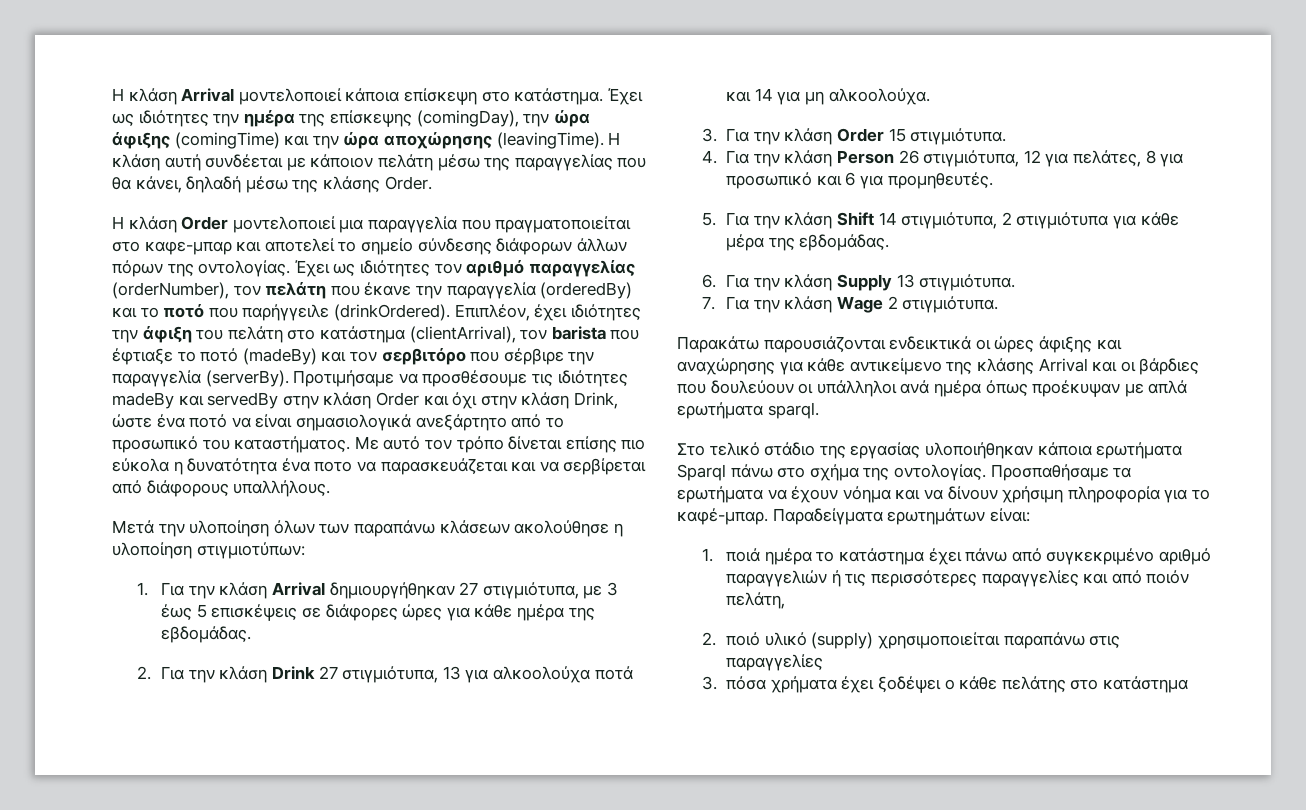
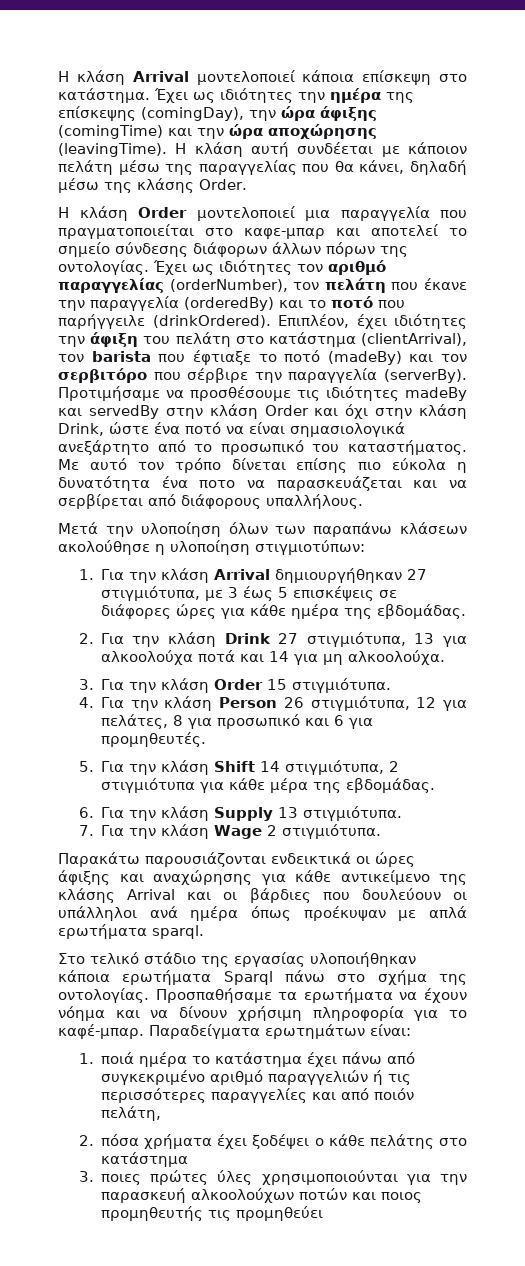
- 2. ποιό υλικό (supply) χρησιμοποιείται παραπάνω στις παραγγελίες
- 3. πόσα χρήματα έχει ξοδέψει ο κάθε πελάτης στο κατάστημα
+ 2. πόσα χρήματα έχει ξοδέψει ο κάθε πελάτης στο κατάστημα
+ 3. ποιες πρώτες ύλες χρησιμοποιούνται για την παρασκευή αλκοολούχων ποτών και ποιος προμηθευτής τις προμηθεύει

